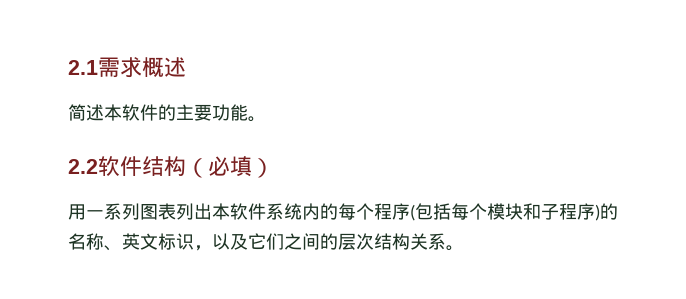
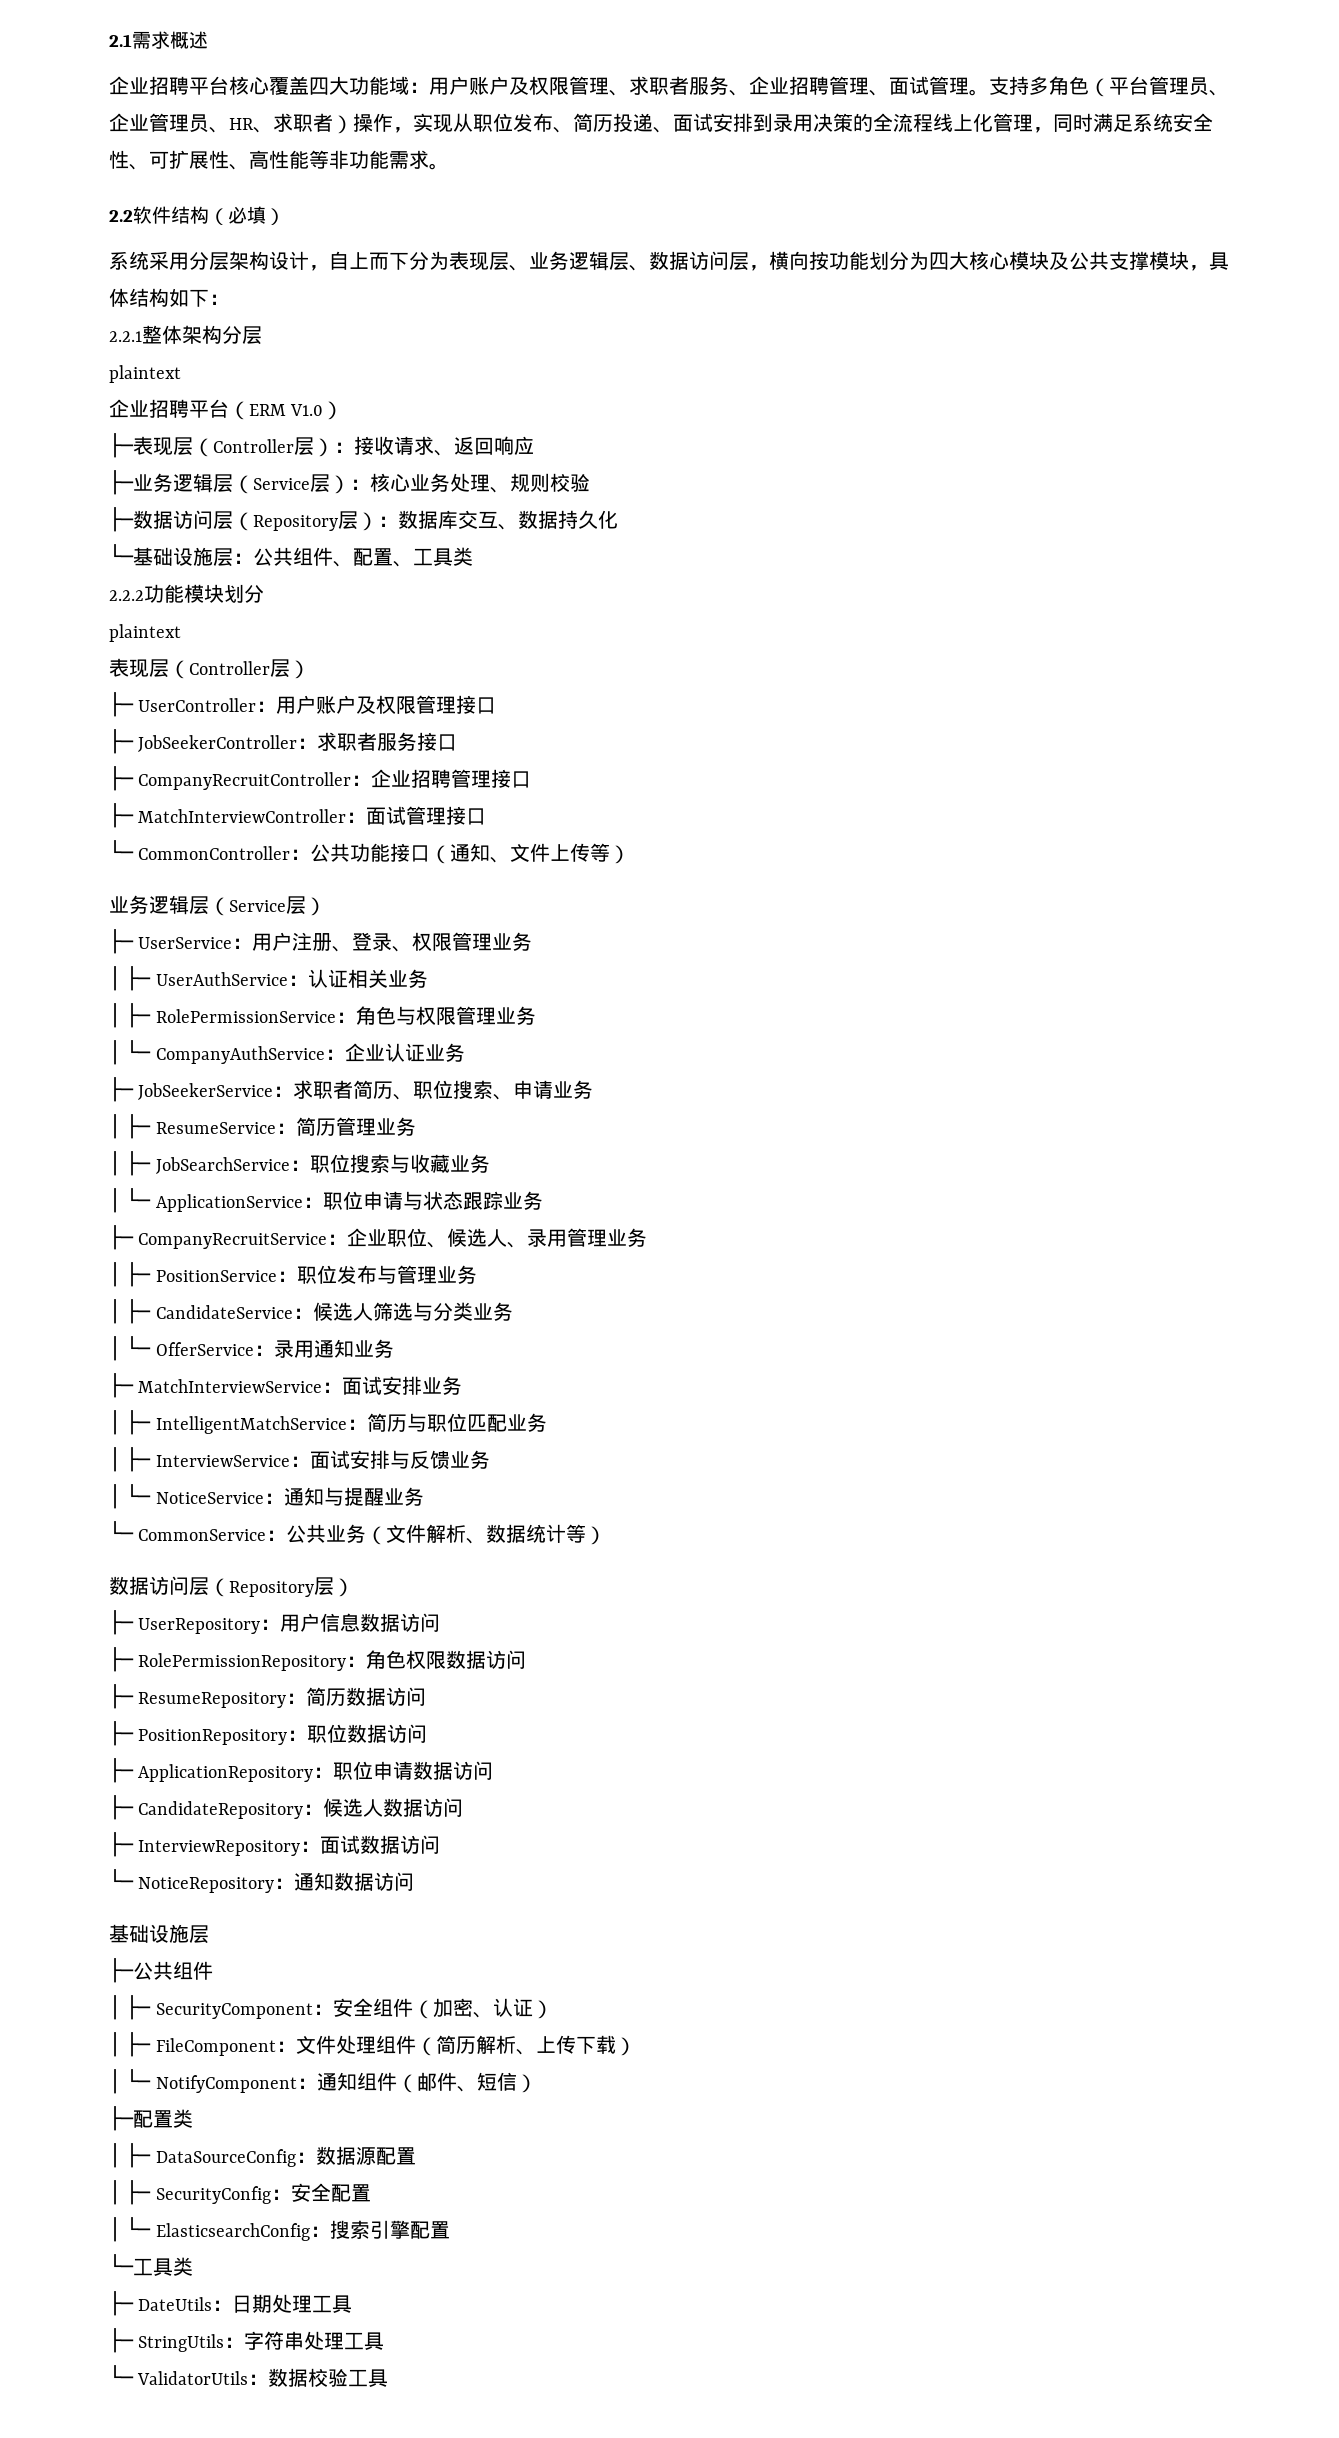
- 简述本软件的主要功能。
+ 企业招聘平台核心覆盖四大功能域：用户账户及权限管理、求职者服务、企业招聘管理、面试管理。支持多角色（平台管理员、企业管理员、HR、求职者）操作，实现从职位发布、简历投递、面试安排到录用决策的全流程线上化管理，同时满足系统安全性、可扩展性、高性能等非功能需求。
- 用一系列图表列出本软件系统内的每个程序(包括每个模块和子程序)的名称、英文标识，以及它们之间的层次结构关系。
+ 系统采用分层架构设计，自上而下分为表现层、业务逻辑层、数据访问层，横向按功能划分为四大核心模块及公共支撑模块，具体结构如下：
+ 2.2.1整体架构分层
+ plaintext
+ 企业招聘平台（ERM V1.0）
+ ├─表现层（Controller层）：接收请求、返回响应
+ ├─业务逻辑层（Service层）：核心业务处理、规则校验
+ ├─数据访问层（Repository层）：数据库交互、数据持久化
+ └─基础设施层：公共组件、配置、工具类
+ 2.2.2功能模块划分
+ plaintext
+ 表现层（Controller层）
+ ├─ UserController：用户账户及权限管理接口
+ ├─ JobSeekerController：求职者服务接口
+ ├─ CompanyRecruitController：企业招聘管理接口
+ ├─ MatchInterviewController：面试管理接口
+ └─ CommonController：公共功能接口（通知、文件上传等）
+ 业务逻辑层（Service层）
+ ├─ UserService：用户注册、登录、权限管理业务
+ │ ├─ UserAuthService：认证相关业务
+ │ ├─ RolePermissionService：角色与权限管理业务
+ │ └─ CompanyAuthService：企业认证业务
+ ├─ JobSeekerService：求职者简历、职位搜索、申请业务
+ │ ├─ ResumeService：简历管理业务
+ │ ├─ JobSearchService：职位搜索与收藏业务
+ │ └─ ApplicationService：职位申请与状态跟踪业务
+ ├─ CompanyRecruitService：企业职位、候选人、录用管理业务
+ │ ├─ PositionService：职位发布与管理业务
+ │ ├─ CandidateService：候选人筛选与分类业务
+ │ └─ OfferService：录用通知业务
+ ├─ MatchInterviewService：面试安排业务
+ │ ├─ IntelligentMatchService：简历与职位匹配业务
+ │ ├─ InterviewService：面试安排与反馈业务
+ │ └─ NoticeService：通知与提醒业务
+ └─ CommonService：公共业务（文件解析、数据统计等）
+ 数据访问层（Repository层）
+ ├─ UserRepository：用户信息数据访问
+ ├─ RolePermissionRepository：角色权限数据访问
+ ├─ ResumeRepository：简历数据访问
+ ├─ PositionRepository：职位数据访问
+ ├─ ApplicationRepository：职位申请数据访问
+ ├─ CandidateRepository：候选人数据访问
+ ├─ InterviewRepository：面试数据访问
+ └─ NoticeRepository：通知数据访问
+ 基础设施层
+ ├─公共组件
+ │ ├─ SecurityComponent：安全组件（加密、认证）
+ │ ├─ FileComponent：文件处理组件（简历解析、上传下载）
+ │ └─ NotifyComponent：通知组件（邮件、短信）
+ ├─配置类
+ │ ├─ DataSourceConfig：数据源配置
+ │ ├─ SecurityConfig：安全配置
+ │ └─ ElasticsearchConfig：搜索引擎配置
+ └─工具类
+ ├─ DateUtils：日期处理工具
+ ├─ StringUtils：字符串处理工具
+ └─ ValidatorUtils：数据校验工具

